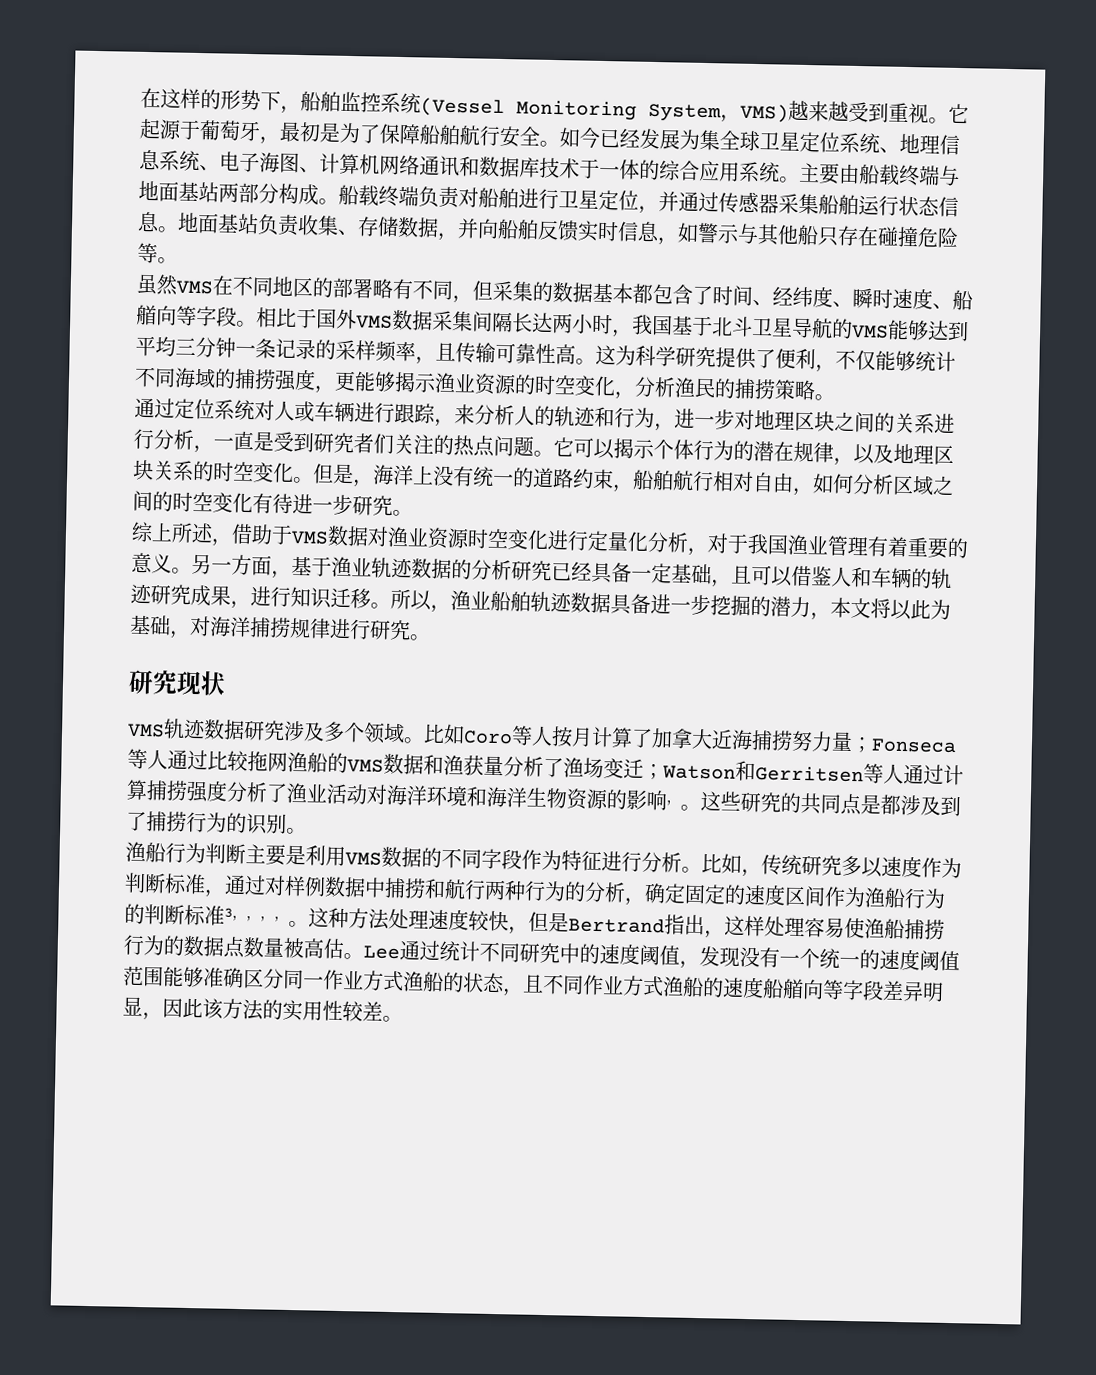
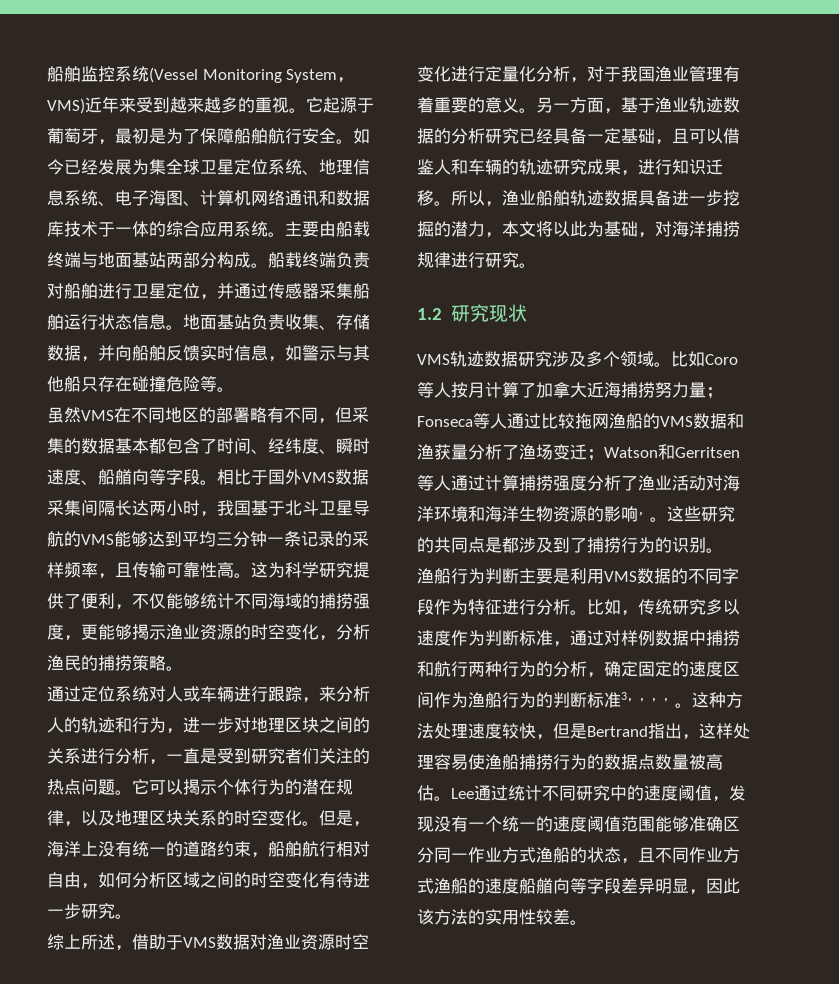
- 在这样的形势下，船舶监控系统(Vessel Monitoring System，VMS)越来越受到重视。
+ 船舶监控系统(Vessel Monitoring System，VMS)近年来受到越来越多的重视。
- 研究现状
+ 1.2研究现状

